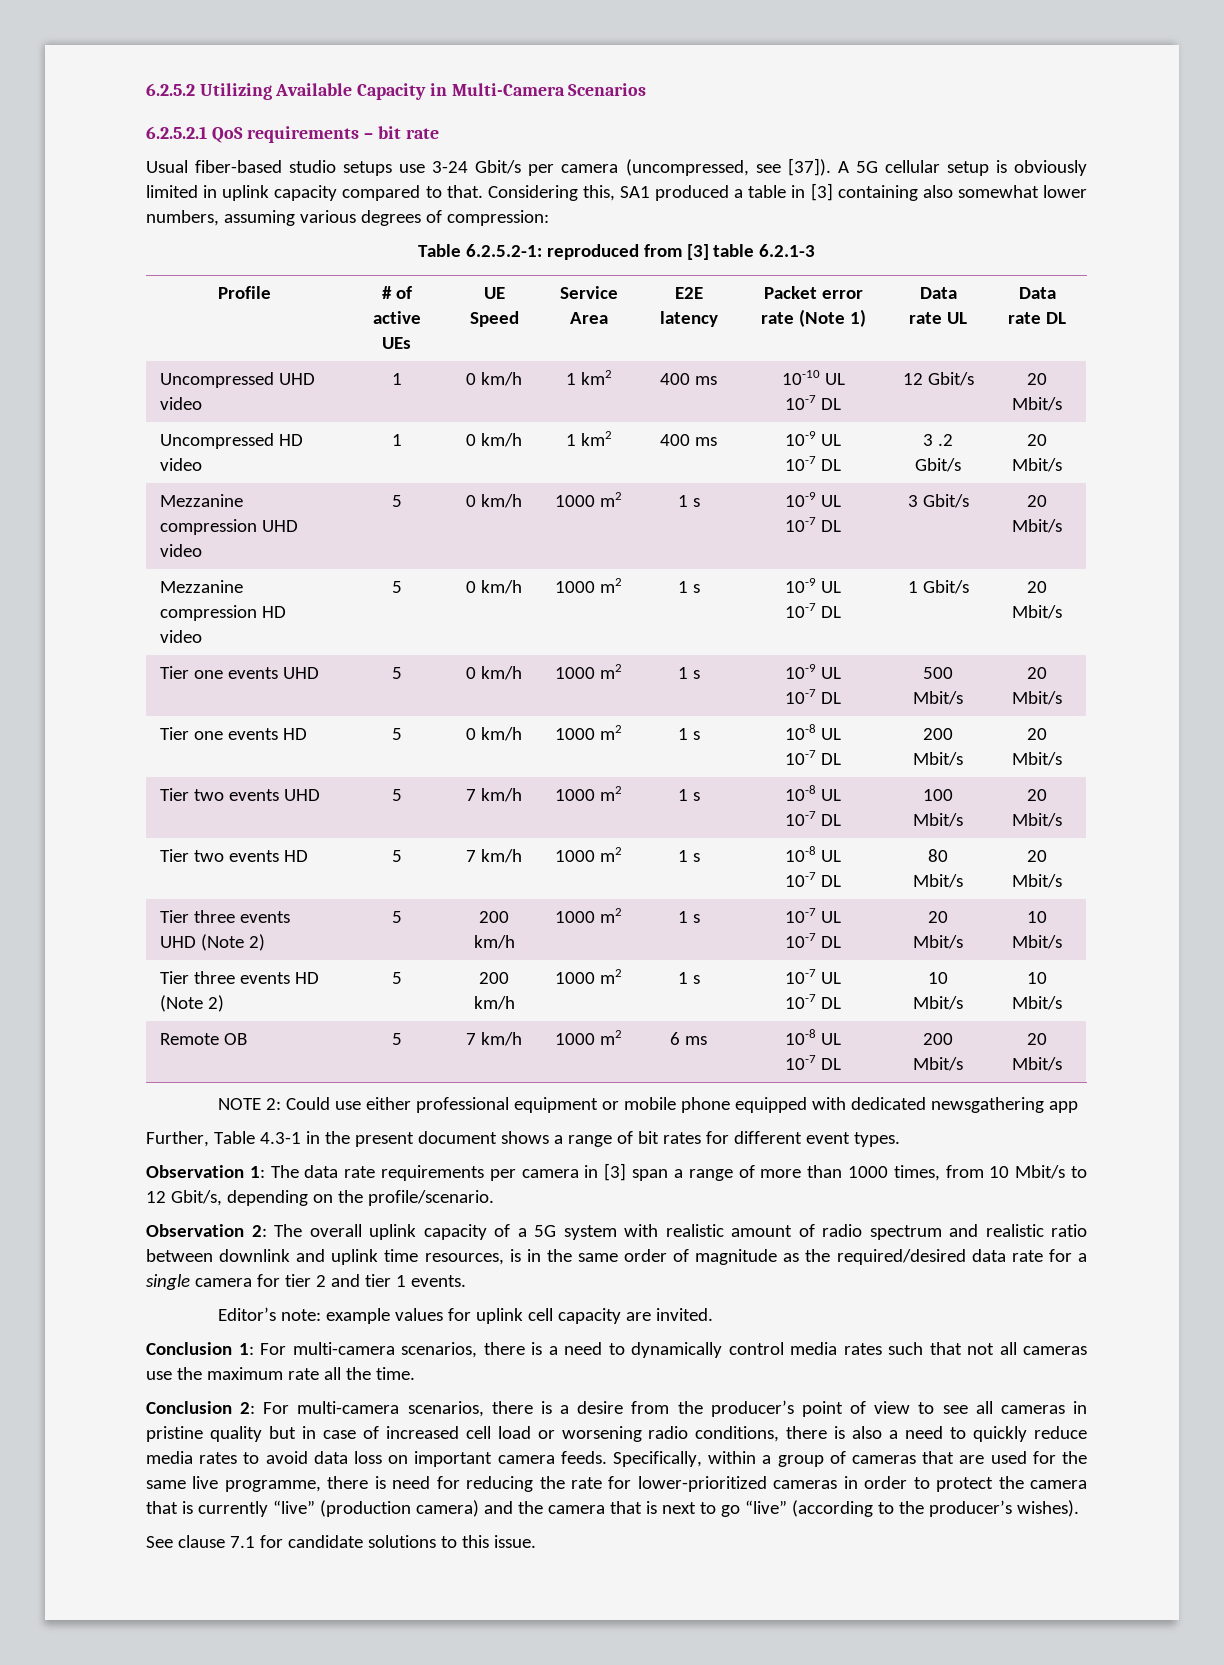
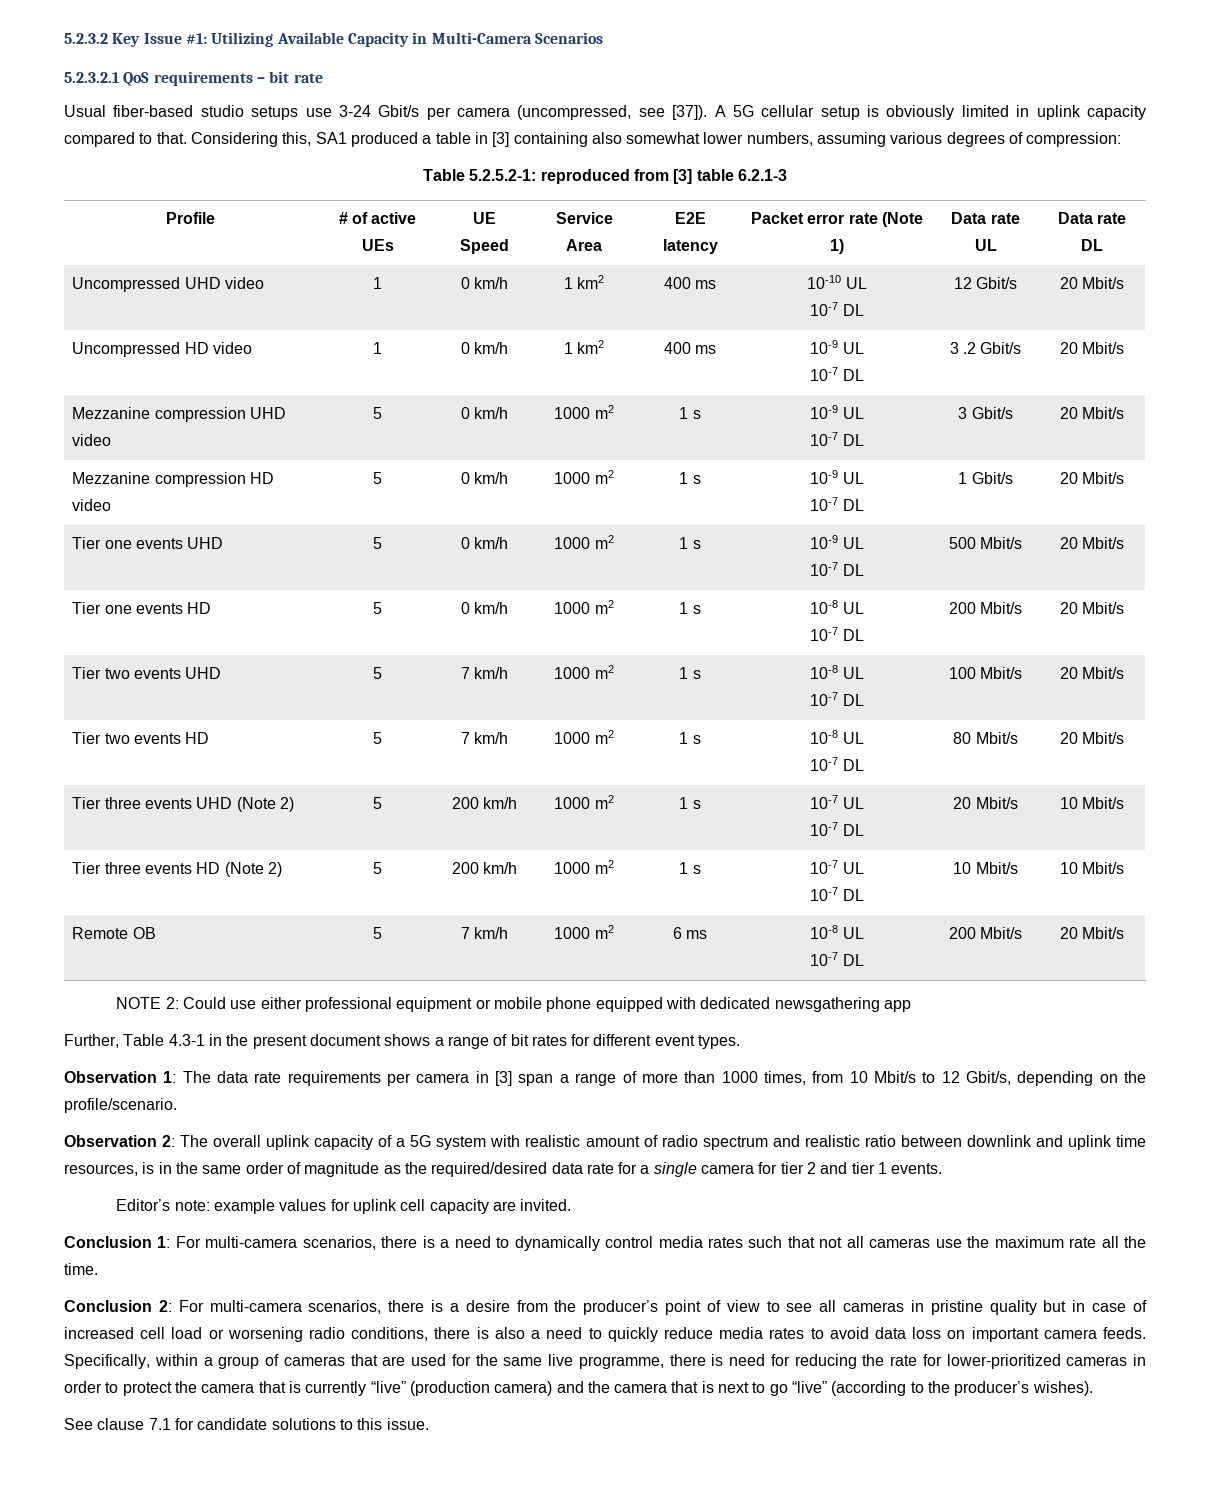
- 6.2.5.2 Utilizing Available Capacity in Multi-Camera Scenarios
+ 5.2.3.2 Key Issue #1: Utilizing Available Capacity in Multi-Camera Scenarios
- 6.2.5.2.1 QoS requirements – bit rate
+ 5.2.3.2.1 QoS requirements – bit rate
- Table 6.2.5.2-1: reproduced from [3] table 6.2.1-3
+ Table 5.2.5.2-1: reproduced from [3] table 6.2.1-3

